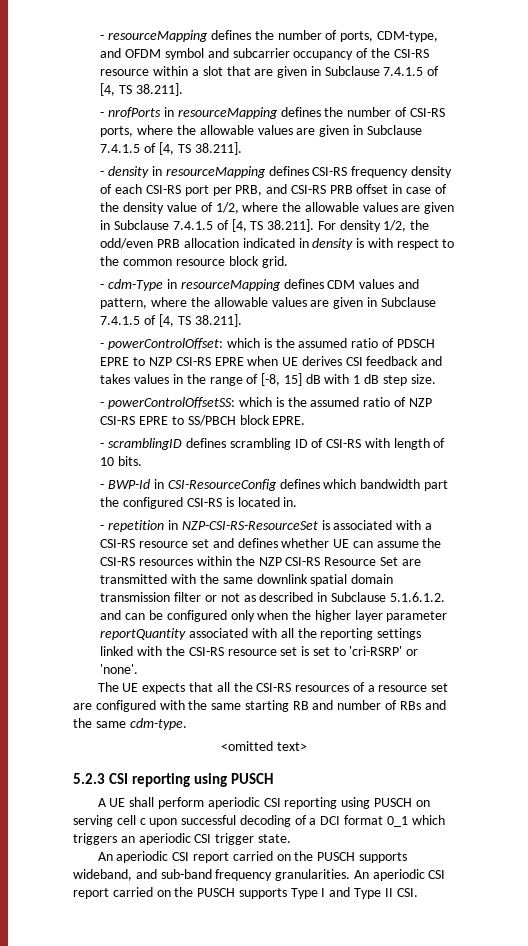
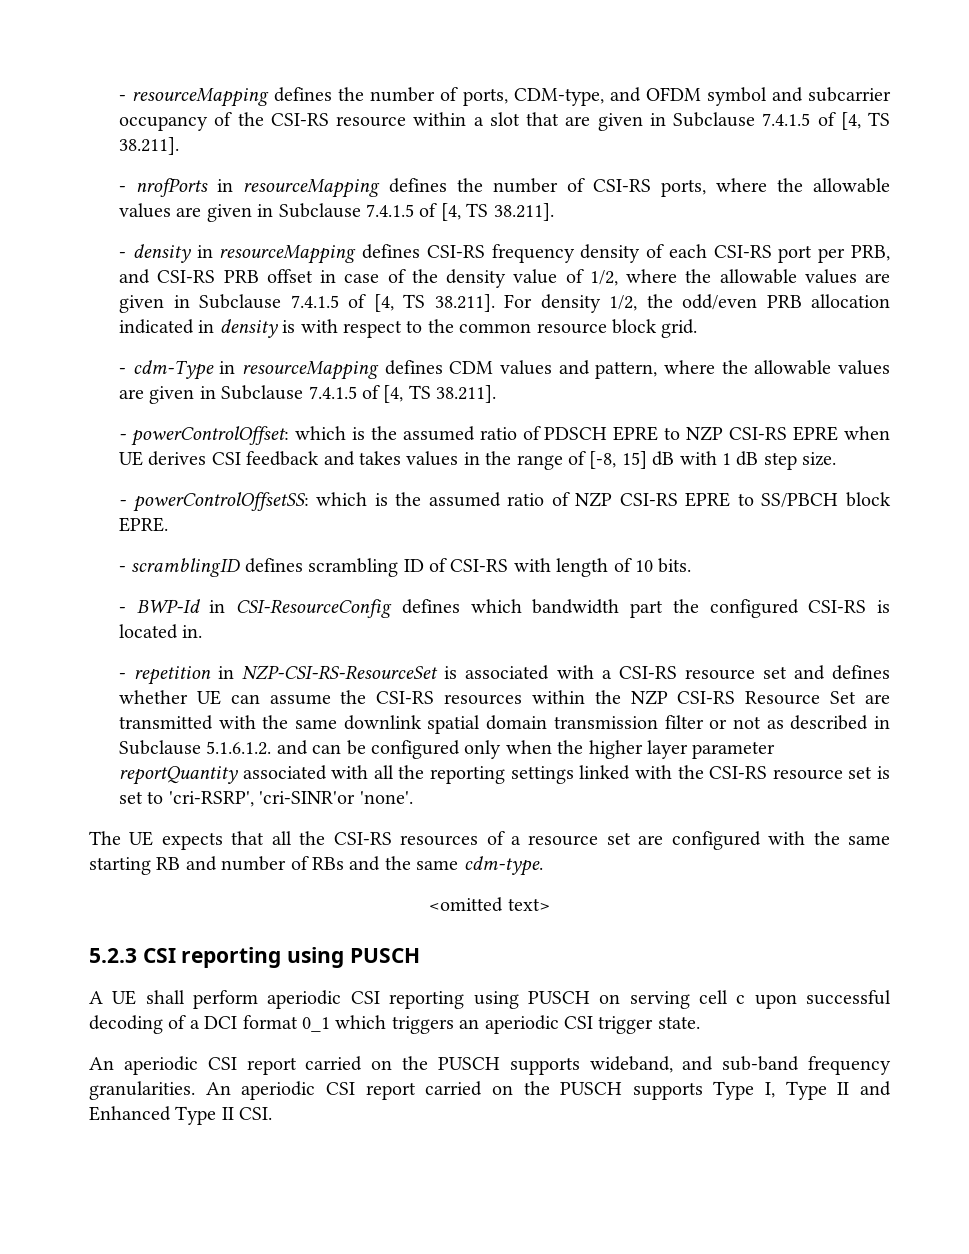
- - repetition in NZP-CSI-RS-ResourceSet is associated with a CSI-RS resource set and defines whether UE can assume the CSI-RS resources within the NZP CSI-RS Resource Set are transmitted with the same downlink spatial domain transmission filter or not as described in Subclause 5.1.6.1.2. and can be configured only when the higher layer parameter reportQuantity associated with all the reporting settings linked with the CSI-RS resource set is set to 'cri-RSRP' or 'none'.
+ - repetition in NZP-CSI-RS-ResourceSet is associated with a CSI-RS resource set and defines whether UE can assume the CSI-RS resources within the NZP CSI-RS Resource Set are transmitted with the same downlink spatial domain transmission filter or not as described in Subclause 5.1.6.1.2. and can be configured only when the higher layer parameter reportQuantity associated with all the reporting settings linked with the CSI-RS resource set is set to 'cri-RSRP', 'cri-SINR'or 'none'.
- An aperiodic CSI report carried on the PUSCH supports Type I and Type II CSI.
+ An aperiodic CSI report carried on the PUSCH supports Type I, Type II and Enhanced Type II CSI.

